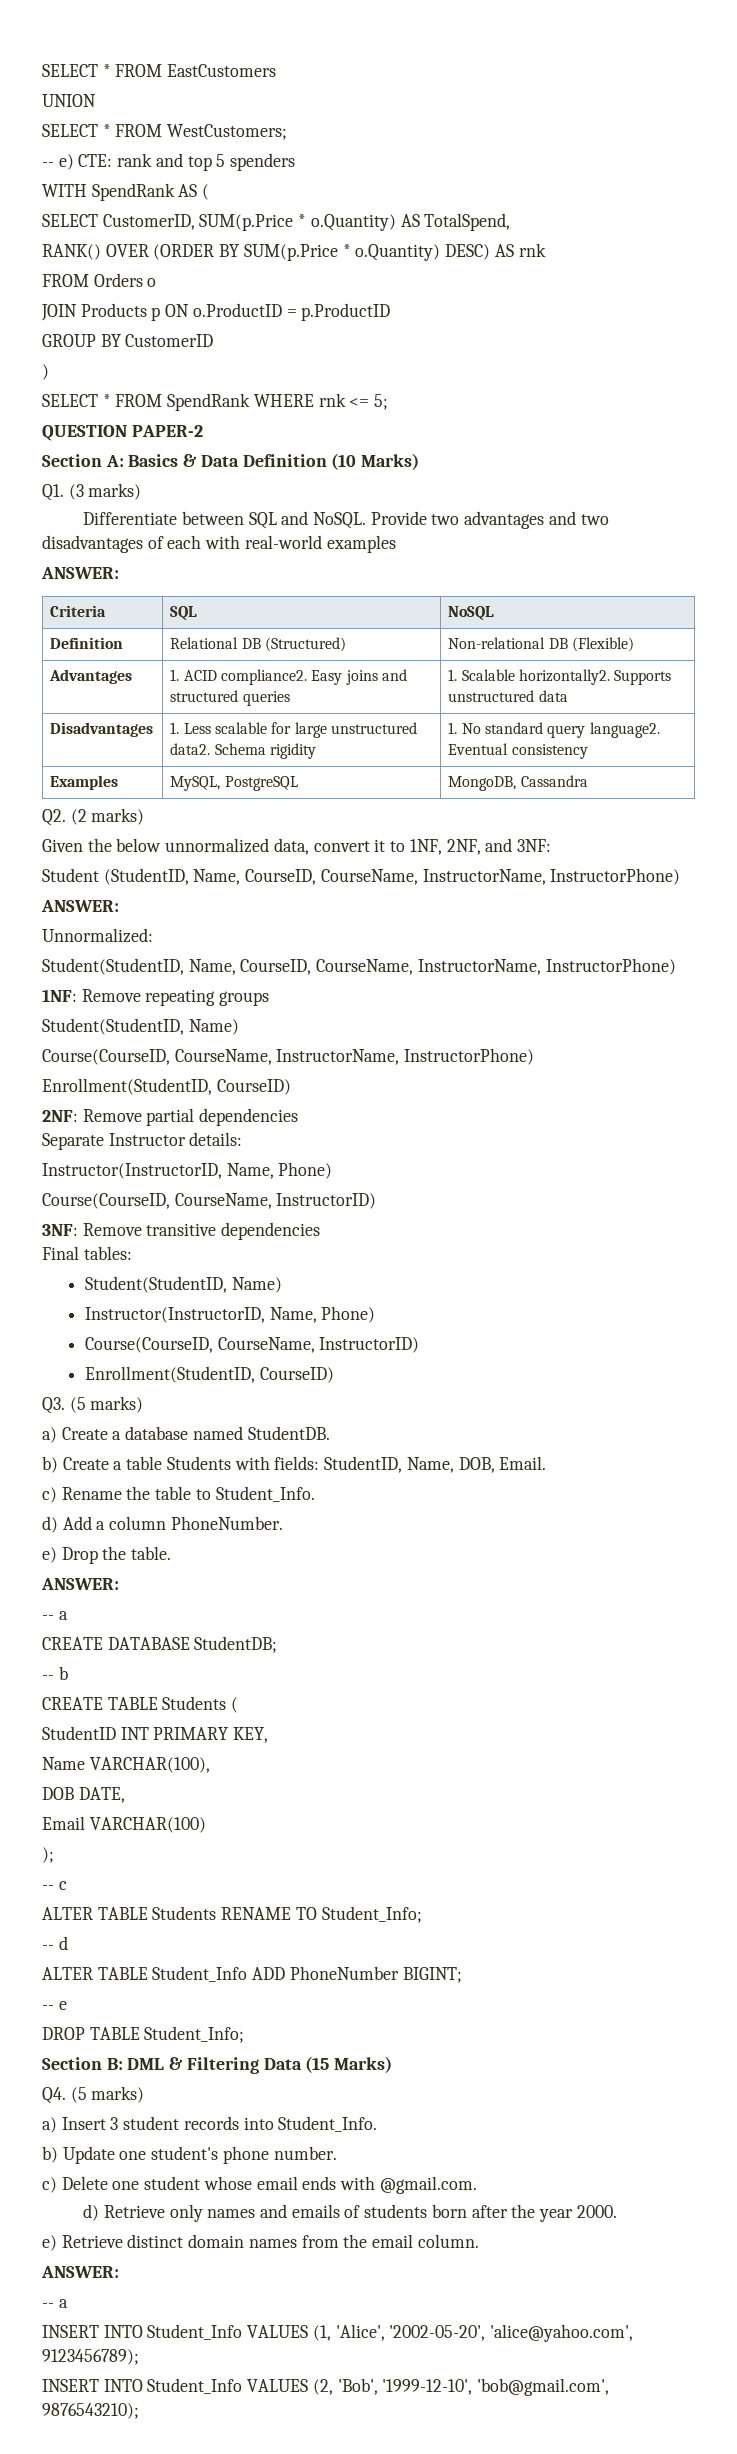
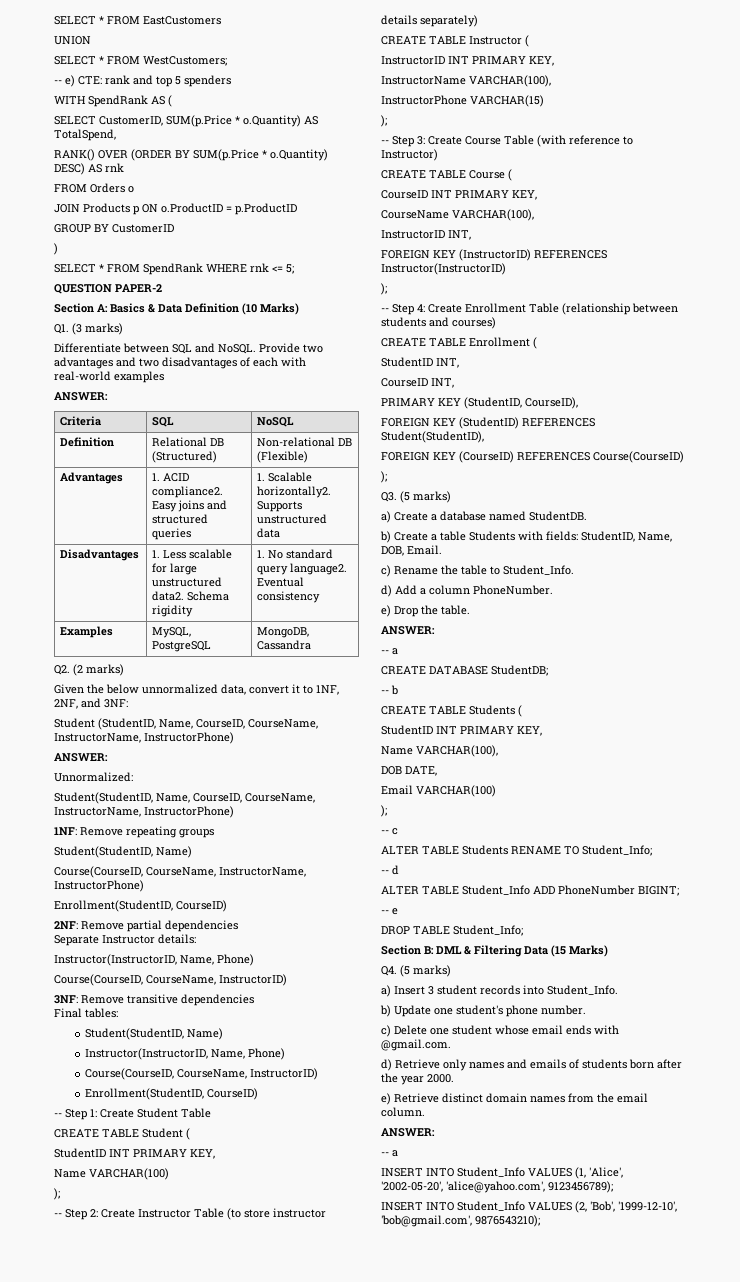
+ -- Step 1: Create Student Table
+ CREATE TABLE Student (
+ StudentID INT PRIMARY KEY,
+ Name VARCHAR(100)
+ );
+ -- Step 2: Create Instructor Table (to store instructor details separately)
+ CREATE TABLE Instructor (
+ InstructorID INT PRIMARY KEY,
+ InstructorName VARCHAR(100),
+ InstructorPhone VARCHAR(15)
+ );
+ -- Step 3: Create Course Table (with reference to Instructor)
+ CREATE TABLE Course (
+ CourseID INT PRIMARY KEY,
+ CourseName VARCHAR(100),
+ InstructorID INT,
+ FOREIGN KEY (InstructorID) REFERENCES Instructor(InstructorID)
+ );
+ -- Step 4: Create Enrollment Table (relationship between students and courses)
+ CREATE TABLE Enrollment (
+ StudentID INT,
+ CourseID INT,
+ PRIMARY KEY (StudentID, CourseID),
+ FOREIGN KEY (StudentID) REFERENCES Student(StudentID),
+ FOREIGN KEY (CourseID) REFERENCES Course(CourseID)
+ );

